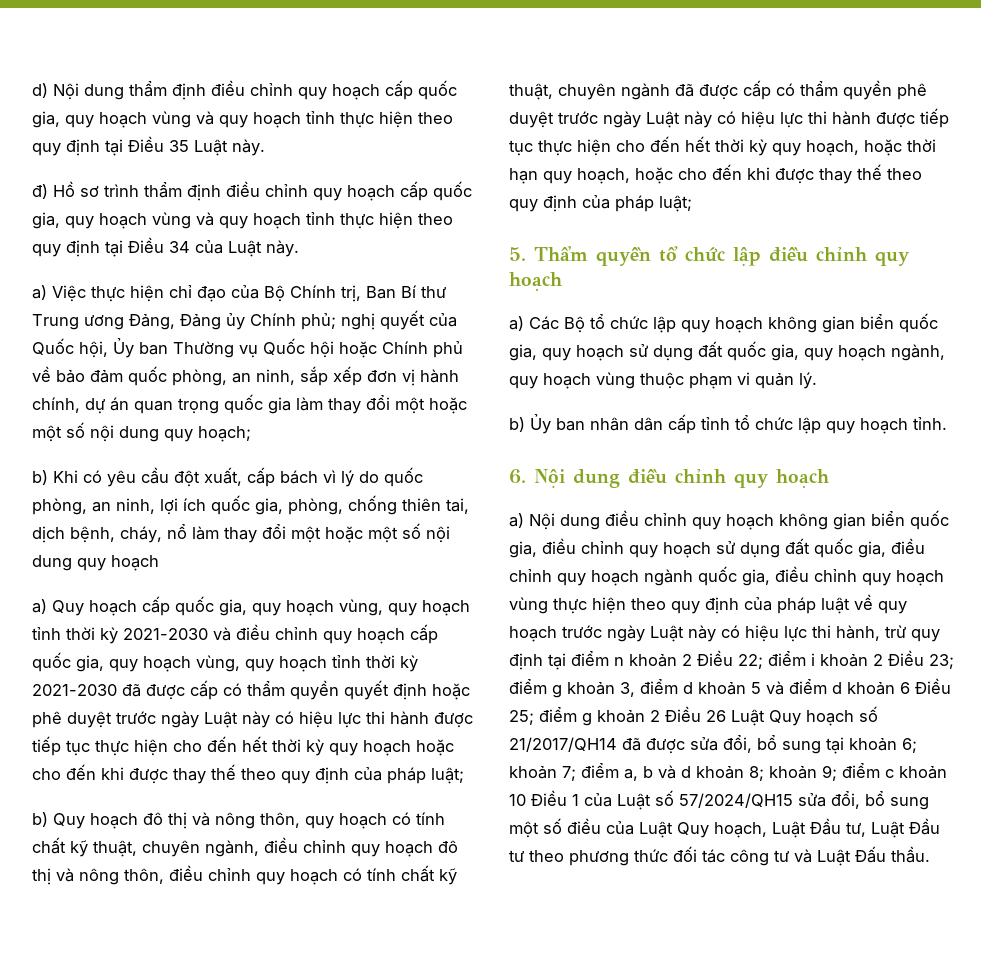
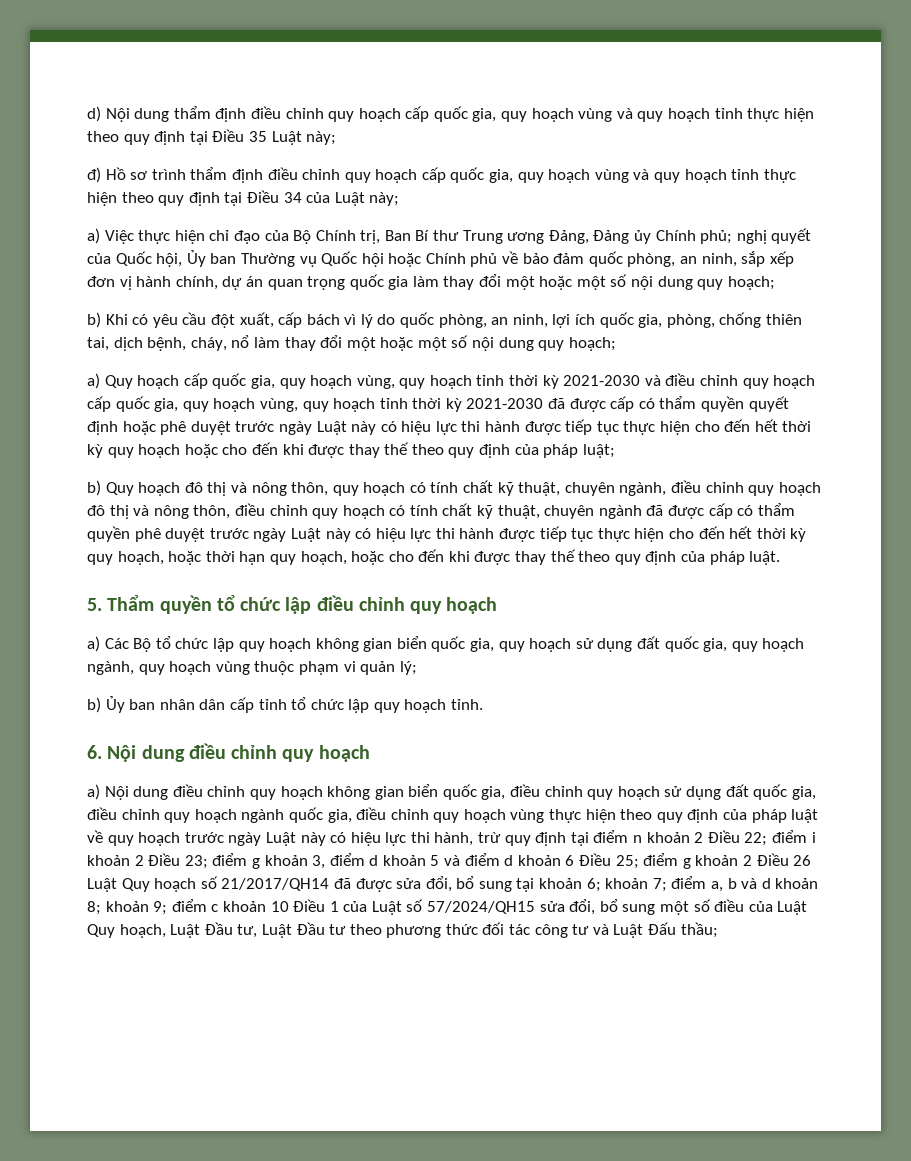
- d) Nội dung thẩm định điều chỉnh quy hoạch cấp quốc gia, quy hoạch vùng và quy hoạch tỉnh thực hiện theo quy định tại Điều 35 Luật này.
+ d) Nội dung thẩm định điều chỉnh quy hoạch cấp quốc gia, quy hoạch vùng và quy hoạch tỉnh thực hiện theo quy định tại Điều 35 Luật này;
- đ) Hồ sơ trình thẩm định điều chỉnh quy hoạch cấp quốc gia, quy hoạch vùng và quy hoạch tỉnh thực hiện theo quy định tại Điều 34 của Luật này.
+ đ) Hồ sơ trình thẩm định điều chỉnh quy hoạch cấp quốc gia, quy hoạch vùng và quy hoạch tỉnh thực hiện theo quy định tại Điều 34 của Luật này;
- b) Khi có yêu cầu đột xuất, cấp bách vì lý do quốc phòng, an ninh, lợi ích quốc gia, phòng, chống thiên tai, dịch bệnh, cháy, nổ làm thay đổi một hoặc một số nội dung quy hoạch
+ b) Khi có yêu cầu đột xuất, cấp bách vì lý do quốc phòng, an ninh, lợi ích quốc gia, phòng, chống thiên tai, dịch bệnh, cháy, nổ làm thay đổi một hoặc một số nội dung quy hoạch;
- b) Quy hoạch đô thị và nông thôn, quy hoạch có tính chất kỹ thuật, chuyên ngành, điều chỉnh quy hoạch đô thị và nông thôn, điều chỉnh quy hoạch có tính chất kỹ thuật, chuyên ngành đã được cấp có thẩm quyền phê duyệt trước ngày Luật này có hiệu lực thi hành được tiếp tục thực hiện cho đến hết thời kỳ quy hoạch, hoặc thời hạn quy hoạch, hoặc cho đến khi được thay thế theo quy định của pháp luật;
+ b) Quy hoạch đô thị và nông thôn, quy hoạch có tính chất kỹ thuật, chuyên ngành, điều chỉnh quy hoạch đô thị và nông thôn, điều chỉnh quy hoạch có tính chất kỹ thuật, chuyên ngành đã được cấp có thẩm quyền phê duyệt trước ngày Luật này có hiệu lực thi hành được tiếp tục thực hiện cho đến hết thời kỳ quy hoạch, hoặc thời hạn quy hoạch, hoặc cho đến khi được thay thế theo quy định của pháp luật.
- a) Các Bộ tổ chức lập quy hoạch không gian biển quốc gia, quy hoạch sử dụng đất quốc gia, quy hoạch ngành, quy hoạch vùng thuộc phạm vi quản lý.
+ a) Các Bộ tổ chức lập quy hoạch không gian biển quốc gia, quy hoạch sử dụng đất quốc gia, quy hoạch ngành, quy hoạch vùng thuộc phạm vi quản lý;
- điểm c khoản 10 Điều 1 của Luật số 57/2024/QH15 sửa đổi, bổ sung một số điều của Luật Quy hoạch, Luật Đầu tư, Luật Đầu tư theo phương thức đối tác công tư và Luật Đấu thầu.
+ điểm c khoản 10 Điều 1 của Luật số 57/2024/QH15 sửa đổi, bổ sung một số điều của Luật Quy hoạch, Luật Đầu tư, Luật Đầu tư theo phương thức đối tác công tư và Luật Đấu thầu;

